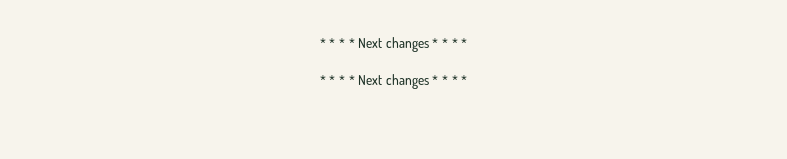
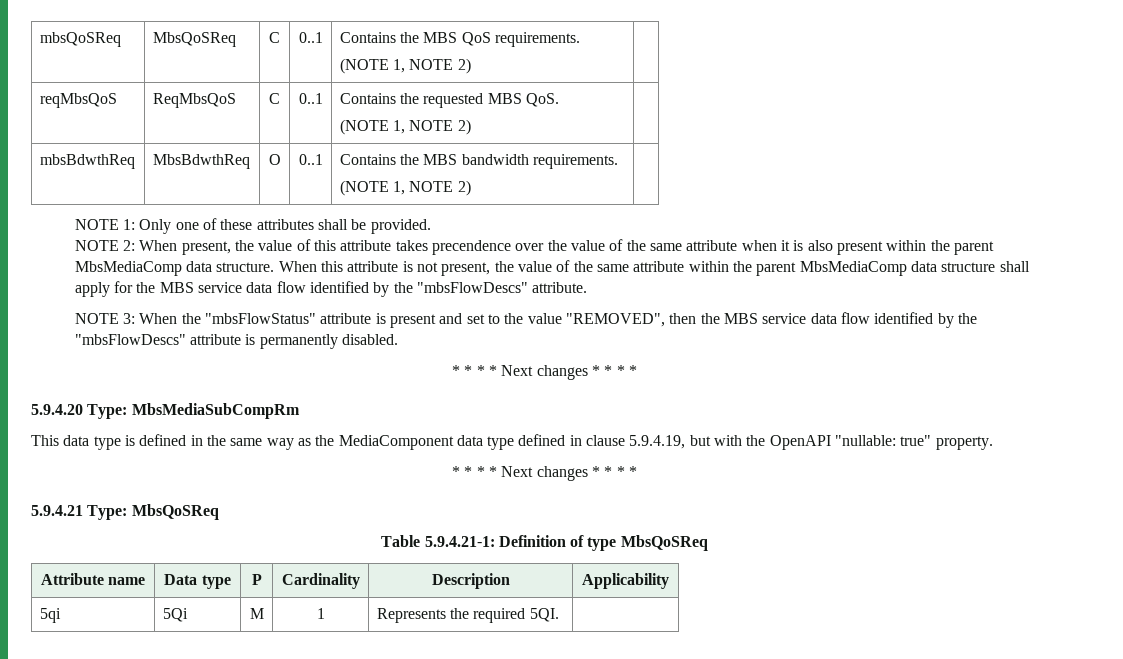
+ mbsQoSReq | MbsQoSReq | C | 0..1 | Contains the MBS QoS requirements.
+ (NOTE 1, NOTE 2) |
+ reqMbsQoS | ReqMbsQoS | C | 0..1 | Contains the requested MBS QoS.
+ (NOTE 1, NOTE 2) |
+ mbsBdwthReq | MbsBdwthReq | O | 0..1 | Contains the MBS bandwidth requirements.
+ (NOTE 1, NOTE 2) |
+ NOTE 1: Only one of these attributes shall be provided.
+ NOTE 2: When present, the value of this attribute takes precendence over the value of the same attribute when it is also present within the parent MbsMediaComp data structure. When this attribute is not present, the value of the same attribute within the parent MbsMediaComp data structure shall apply for the MBS service data flow identified by the "mbsFlowDescs" attribute.
+ NOTE 3: When the "mbsFlowStatus" attribute is present and set to the value "REMOVED", then the MBS service data flow identified by the "mbsFlowDescs" attribute is permanently disabled.
+ 5.9.4.20 Type: MbsMediaSubCompRm
+ This data type is defined in the same way as the MediaComponent data type defined in clause 5.9.4.19, but with the OpenAPI "nullable: true" property.
+ 5.9.4.21 Type: MbsQoSReq
+ Table 5.9.4.21-1: Definition of type MbsQoSReq
+ Attribute name | Data type | P | Cardinality | Description | Applicability
+ 5qi | 5Qi | M | 1 | Represents the required 5QI. |

